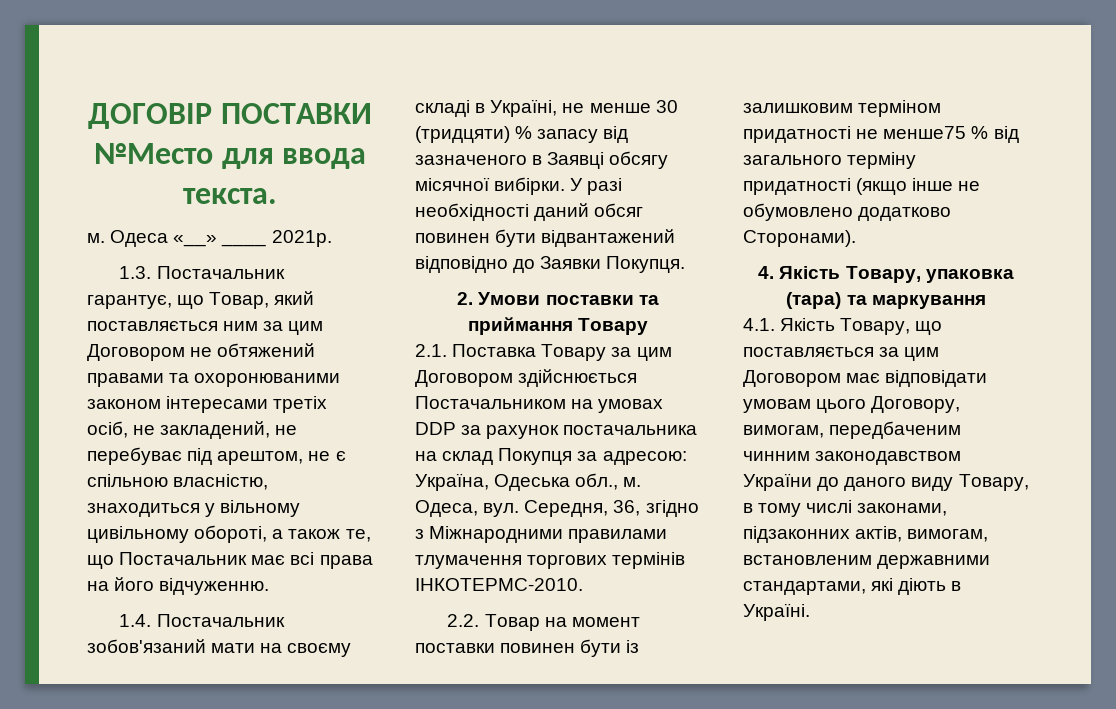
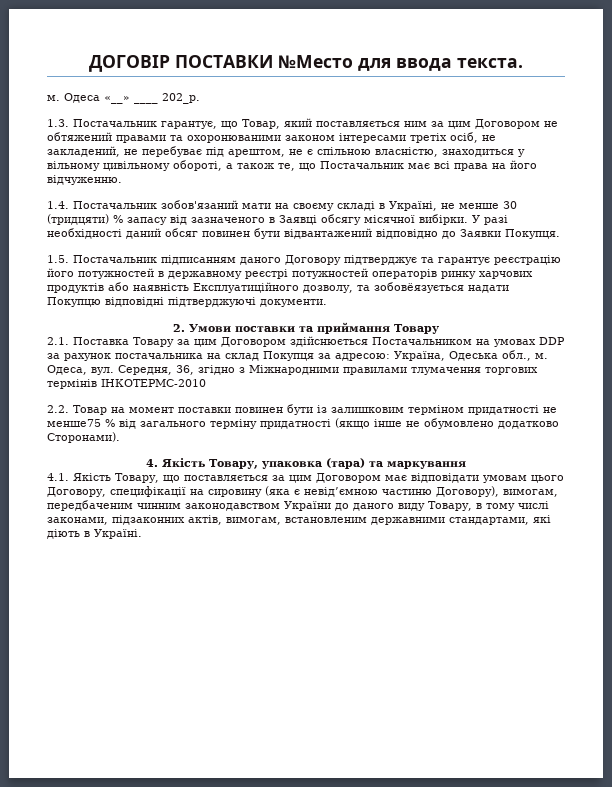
- Одеса «__» ____ 2021р.
+ Одеса «__» ____ 202_р.
+ 1.5. Постачальник підписанням даного Договору підтверджує та гарантує реєстрацію його потужностей в державному реєстрі потужностей операторів ринку харчових продуктів або наявність Експлуатиційного дозволу, та зобовёязується надати Покупцю відповідні підтверджуючі документи.
- Середня, 36, згідно з Міжнародними правилами тлумачення торгових термінів ІНКОТЕРМС-2010.
+ Середня, 36, згідно з Міжнародними правилами тлумачення торгових термінів ІНКОТЕРМС-2010
- 4.1. Якість Товару, що поставляється за цим Договором має відповідати умовам цього Договору, вимогам, передбаченим чинним законодавством України до даного виду Товару, в тому числі законами, підзаконних актів, вимогам, встановленим державними стандартами, які діють в Україні.
+ 4.1. Якість Товару, що поставляється за цим Договором має відповідати умовам цього Договору, специфікації на сировину (яка є невід’ємною частиню Договору), вимогам, передбаченим чинним законодавством України до даного виду Товару, в тому числі законами, підзаконних актів, вимогам, встановленим державними стандартами, які діють в Україні.

